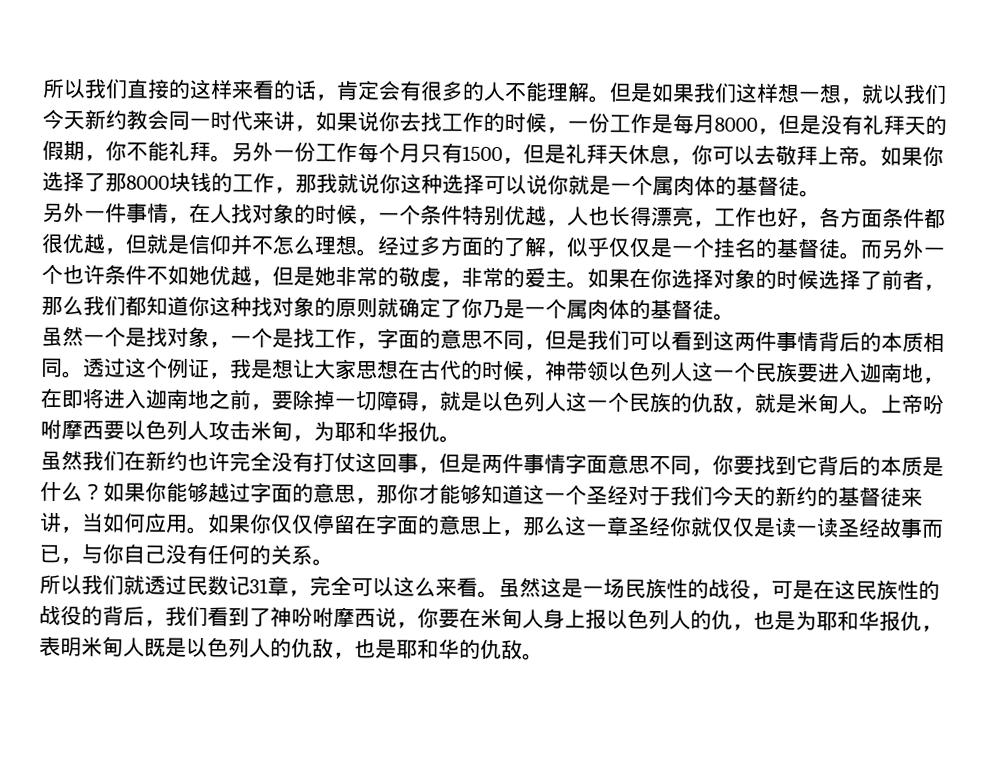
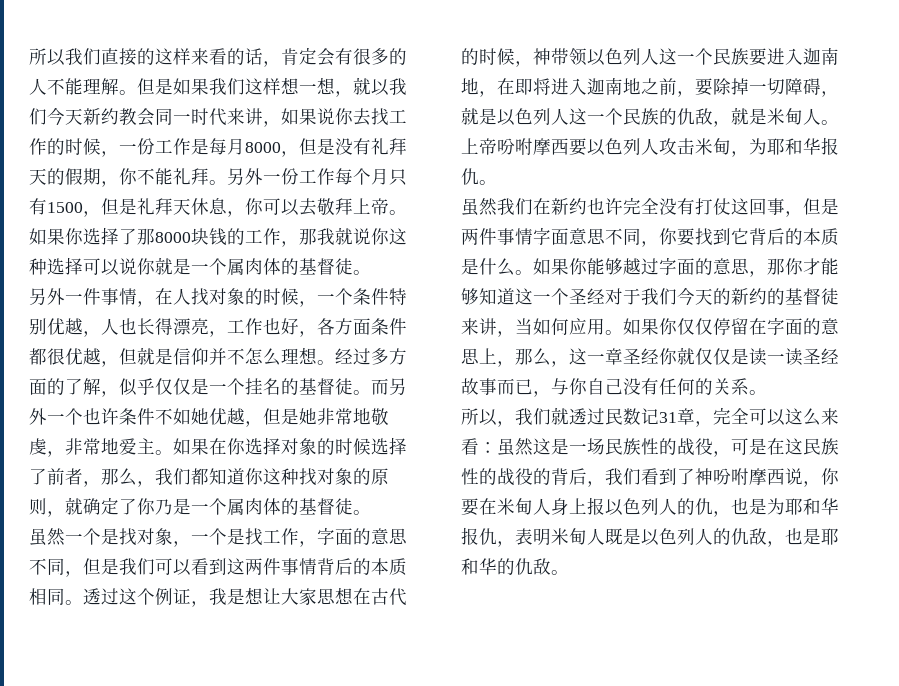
- 而另外一个也许条件不如她优越，但是她非常的敬虔，非常的爱主。
+ 而另外一个也许条件不如她优越，但是她非常地敬虔，非常地爱主。
- 如果在你选择对象的时候选择了前者，那么我们都知道你这种找对象的原则就确定了你乃是一个属肉体的基督徒。
+ 如果在你选择对象的时候选择了前者，那么，我们都知道你这种找对象的原则，就确定了你乃是一个属肉体的基督徒。
- 虽然我们在新约也许完全没有打仗这回事，但是两件事情字面意思不同，你要找到它背后的本质是什么？
+ 虽然我们在新约也许完全没有打仗这回事，但是两件事情字面意思不同，你要找到它背后的本质是什么。
- 如果你仅仅停留在字面的意思上，那么这一章圣经你就仅仅是读一读圣经故事而已，与你自己没有任何的关系。
+ 如果你仅仅停留在字面的意思上，那么，这一章圣经你就仅仅是读一读圣经故事而已，与你自己没有任何的关系。
- 所以我们就透过民数记31章，完全可以这么来看。虽然这是一场民族性的战役，可是在这民族性的战役的背后，我们看到了神吩咐摩西说，你要在米甸人身上报以色列人的仇，也是为耶和华报仇，表明米甸人既是以色列人的仇敌，也是耶和华的仇敌。
+ 所以，我们就透过民数记31章，完全可以这么来看：虽然这是一场民族性的战役，可是在这民族性的战役的背后，我们看到了神吩咐摩西说，你要在米甸人身上报以色列人的仇，也是为耶和华报仇，表明米甸人既是以色列人的仇敌，也是耶和华的仇敌。

